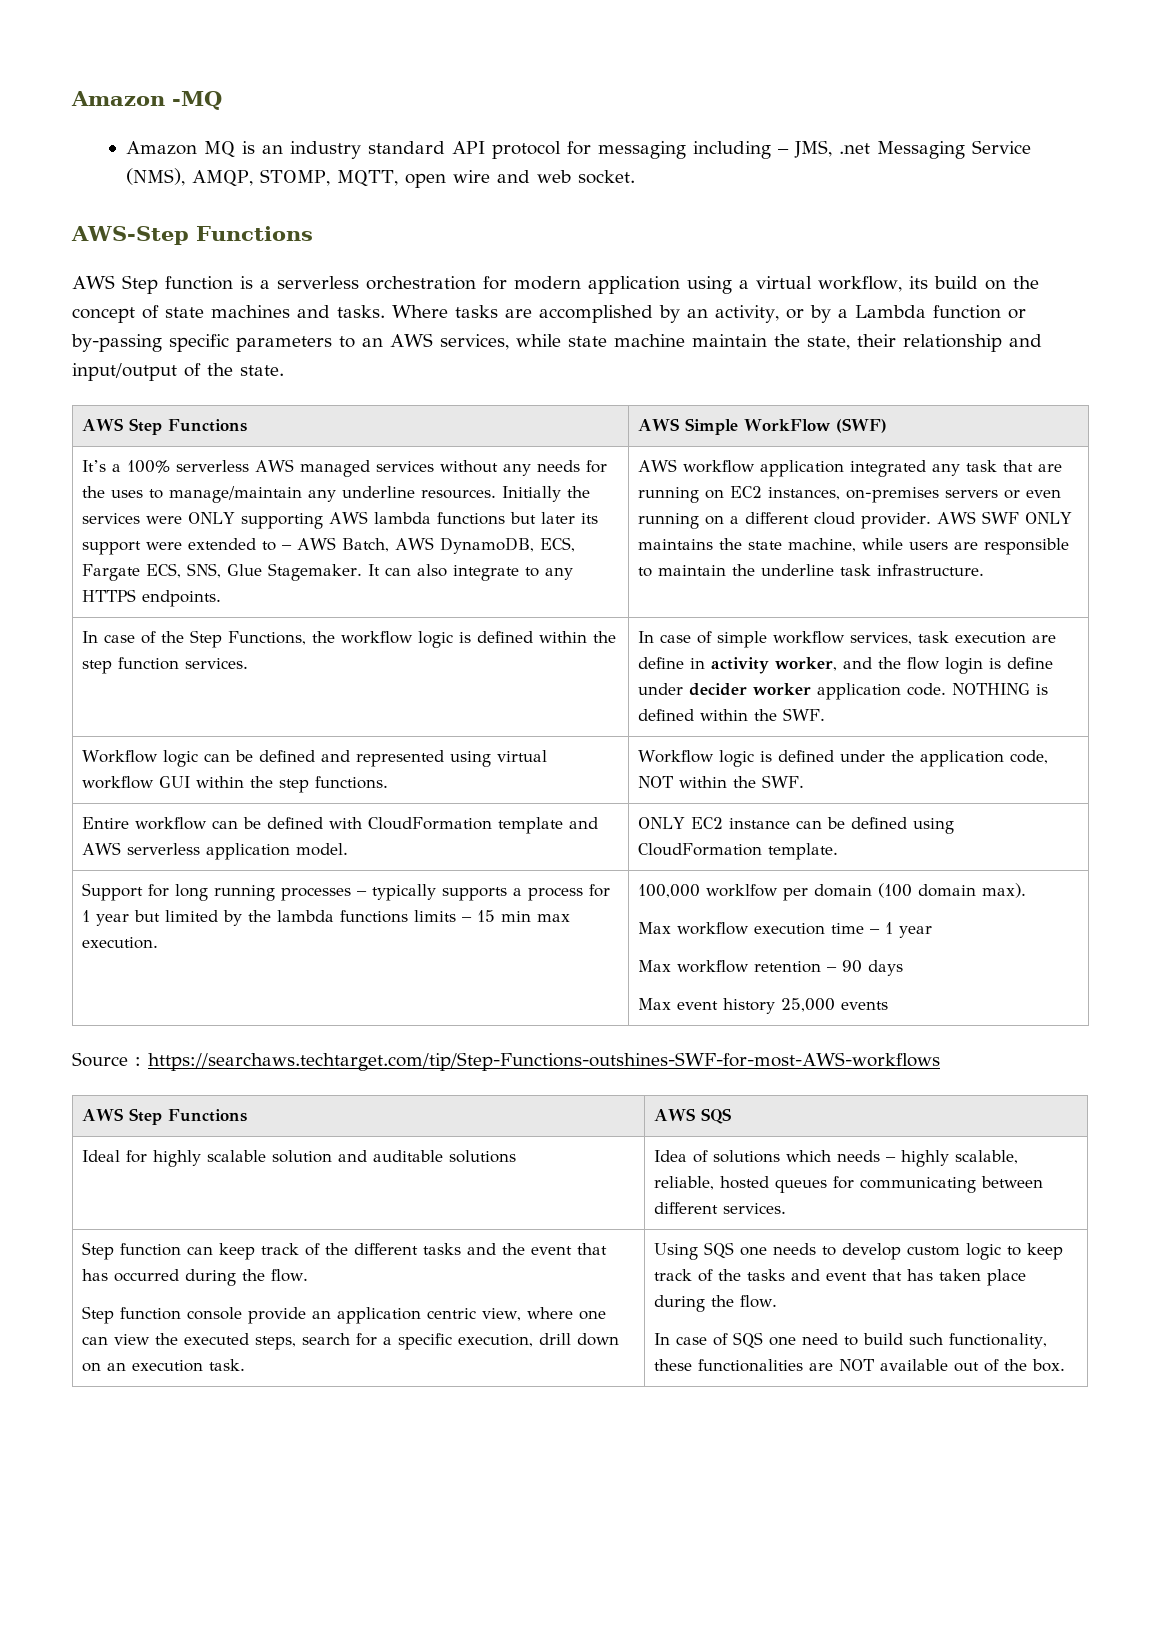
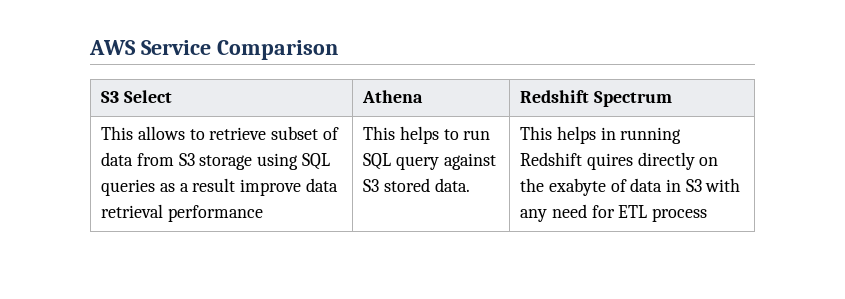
- Amazon -MQ
- Amazon MQ is an industry standard API protocol for messaging including – JMS, .net Messaging Service (NMS), AMQP, STOMP, MQTT, open wire and web socket.
- AWS-Step Functions
- AWS Step function is a serverless orchestration for modern application using a virtual workflow, its build on the concept of state machines and tasks. Where tasks are accomplished by an activity, or by a Lambda function or by-passing specific parameters to an AWS services, while state machine maintain the state, their relationship and input/output of the state.
- AWS Step Functions | AWS Simple WorkFlow (SWF)
- It’s a 100% serverless AWS managed services without any needs for the uses to manage/maintain any underline resources. Initially the services were ONLY supporting AWS lambda functions but later its support were extended to – AWS Batch, AWS DynamoDB, ECS, Fargate ECS, SNS, Glue Stagemaker. It can also integrate to any HTTPS endpoints. | AWS workflow application integrated any task that are running on EC2 instances, on-premises servers or even running on a different cloud provider. AWS SWF ONLY maintains the state machine, while users are responsible to maintain the underline task infrastructure.
- In case of the Step Functions, the workflow logic is defined within the step function services. | In case of simple workflow services, task execution are define in activity worker, and the flow login is define under decider worker application code. NOTHING is defined within the SWF.
- Workflow logic can be defined and represented using virtual workflow GUI within the step functions. | Workflow logic is defined under the application code, NOT within the SWF.
- Entire workflow can be defined with CloudFormation template and AWS serverless application model. | ONLY EC2 instance can be defined using CloudFormation template.
- Support for long running processes – typically supports a process for 1 year but limited by the lambda functions limits – 15 min max execution. | 100,000 worklfow per domain (100 domain max).
- Max workflow execution time – 1 year
- Max workflow retention – 90 days
- Max event history 25,000 events
- Source : https://searchaws.techtarget.com/tip/Step-Functions-outshines-SWF-for-most-AWS-workflows
- AWS Step Functions | AWS SQS
- Ideal for highly scalable solution and auditable solutions | Idea of solutions which needs – highly scalable, reliable, hosted queues for communicating between different services.
- Step function can keep track of the different tasks and the event that has occurred during the flow.
- Step function console provide an application centric view, where one can view the executed steps, search for a specific execution, drill down on an execution task. | Using SQS one needs to develop custom logic to keep track of the tasks and event that has taken place during the flow.
- In case of SQS one need to build such functionality, these functionalities are NOT available out of the box.
+ AWS Service Comparison
+ S3 Select | Athena | Redshift Spectrum
+ This allows to retrieve subset of data from S3 storage using SQL queries as a result improve data retrieval performance | This helps to run SQL query against S3 stored data. | This helps in running Redshift quires directly on the exabyte of data in S3 with any need for ETL process

